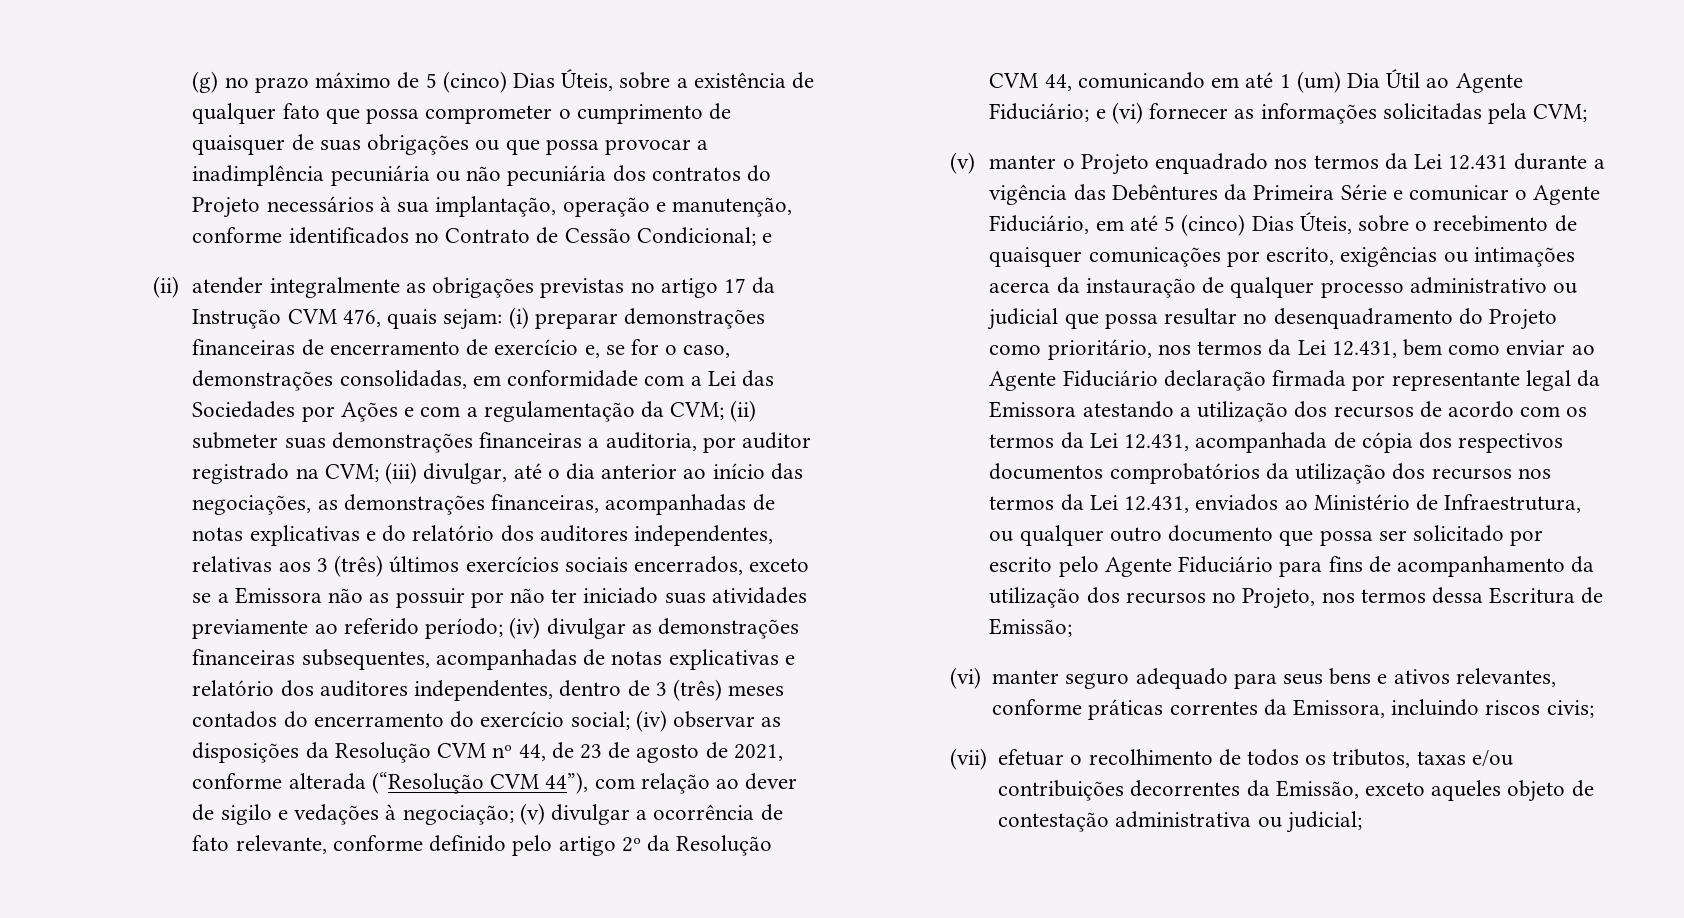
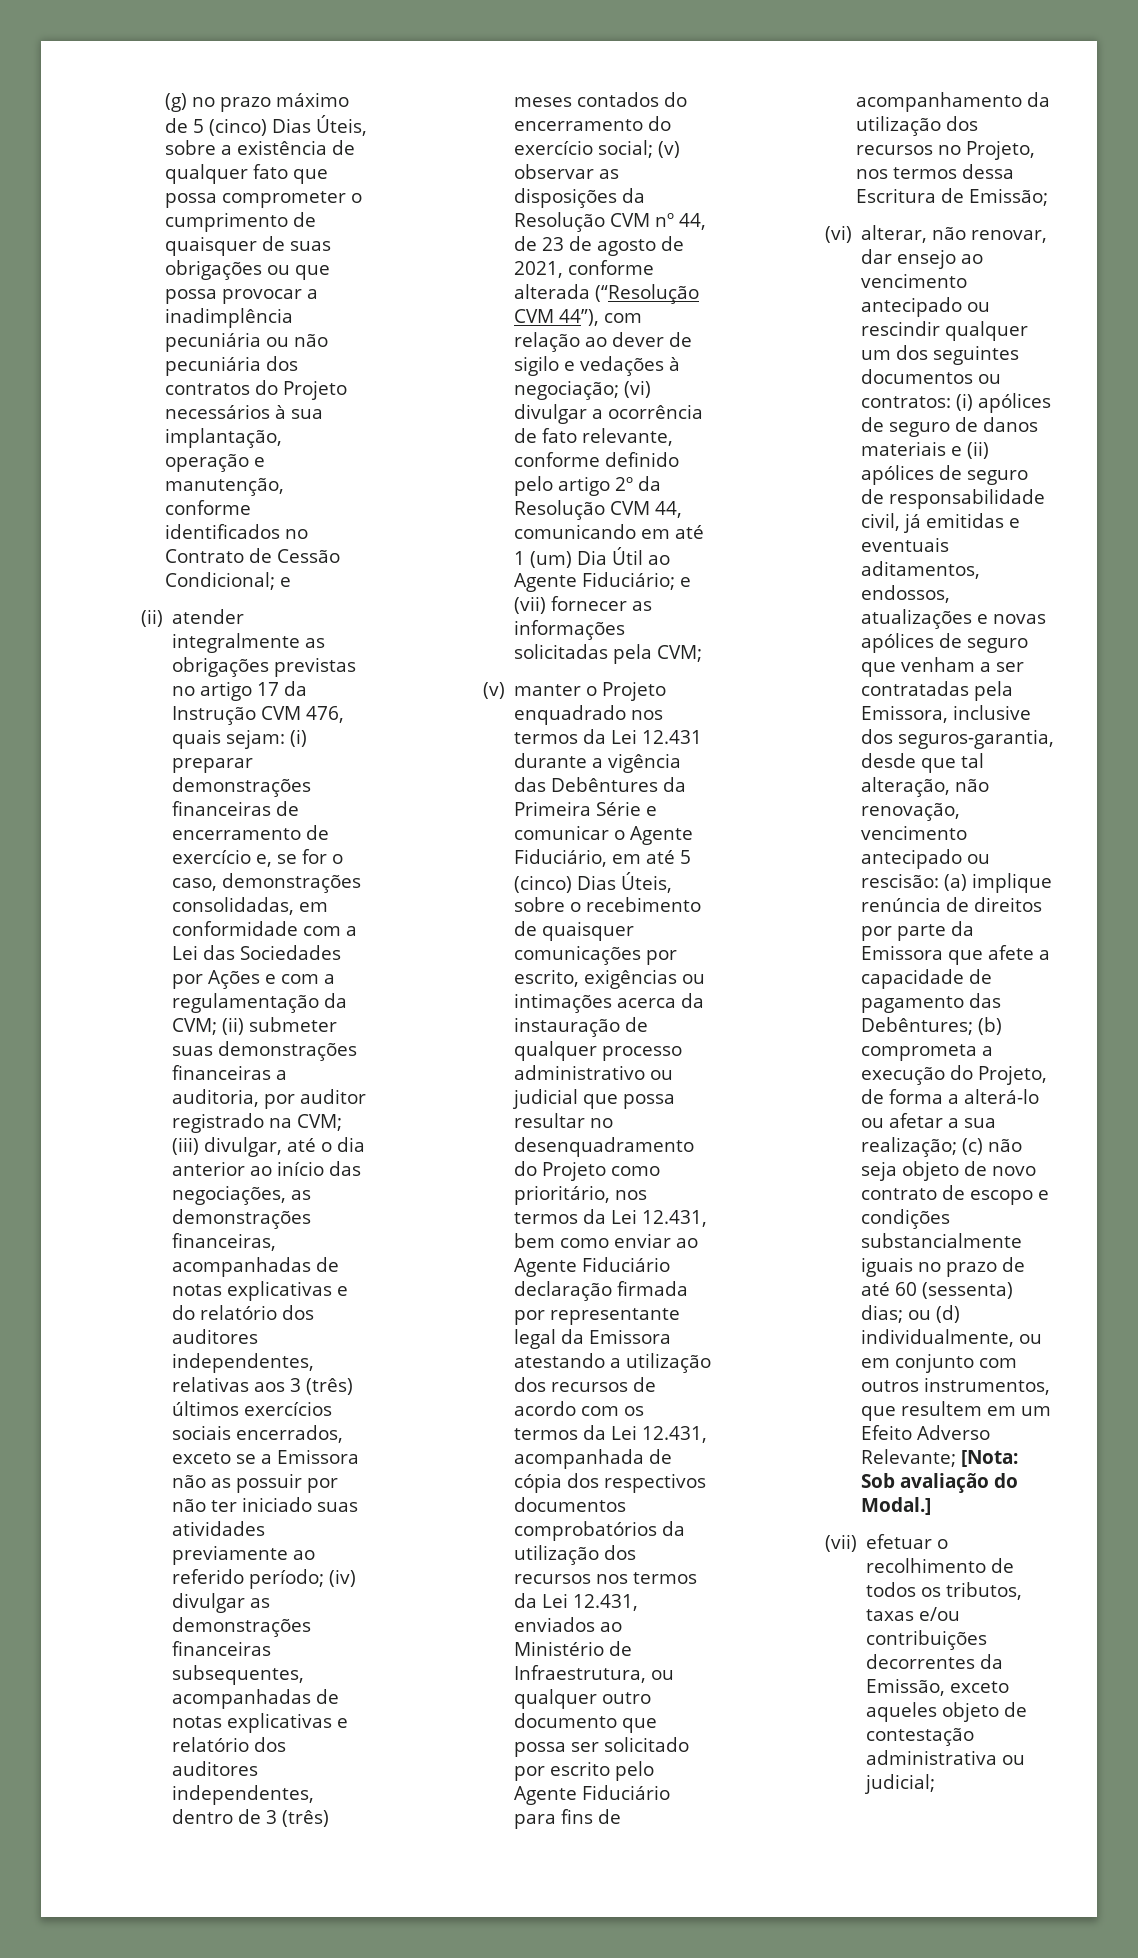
- (iv) observar as disposições da Resolução CVM nº 44, de 23 de agosto de 2021, conforme alterada (“Resolução CVM 44”), com relação ao dever de sigilo e vedações à negociação;
+ (v) observar as disposições da Resolução CVM nº 44, de 23 de agosto de 2021, conforme alterada (“Resolução CVM 44”), com relação ao dever de sigilo e vedações à negociação;
- (v) divulgar a ocorrência de fato relevante, conforme definido pelo artigo 2º da Resolução CVM 44, comunicando em até 1 (um) Dia Útil ao Agente Fiduciário;
+ (vi) divulgar a ocorrência de fato relevante, conforme definido pelo artigo 2º da Resolução CVM 44, comunicando em até 1 (um) Dia Útil ao Agente Fiduciário;
- e (vi) fornecer as informações solicitadas pela CVM;
+ e (vii) fornecer as informações solicitadas pela CVM;
- (vi) manter seguro adequado para seus bens e ativos relevantes, conforme práticas correntes da Emissora, incluindo riscos civis;
+ (vi) alterar, não renovar, dar ensejo ao vencimento antecipado ou rescindir qualquer um dos seguintes documentos ou contratos: (i) apólices de seguro de danos materiais e (ii) apólices de seguro de responsabilidade civil, já emitidas e eventuais aditamentos, endossos, atualizações e novas apólices de seguro que venham a ser contratadas pela Emissora, inclusive dos seguros-garantia, desde que tal alteração, não renovação, vencimento antecipado ou rescisão: (a) implique renúncia de direitos por parte da Emissora que afete a capacidade de pagamento das Debêntures; (b) comprometa a execução do Projeto, de forma a alterá-lo ou afetar a sua realização; (c) não seja objeto de novo contrato de escopo e condições substancialmente iguais no prazo de até 60 (sessenta) dias; ou (d) individualmente, ou em conjunto com outros instrumentos, que resultem em um Efeito Adverso Relevante; [Nota: Sob avaliação do Modal.]

